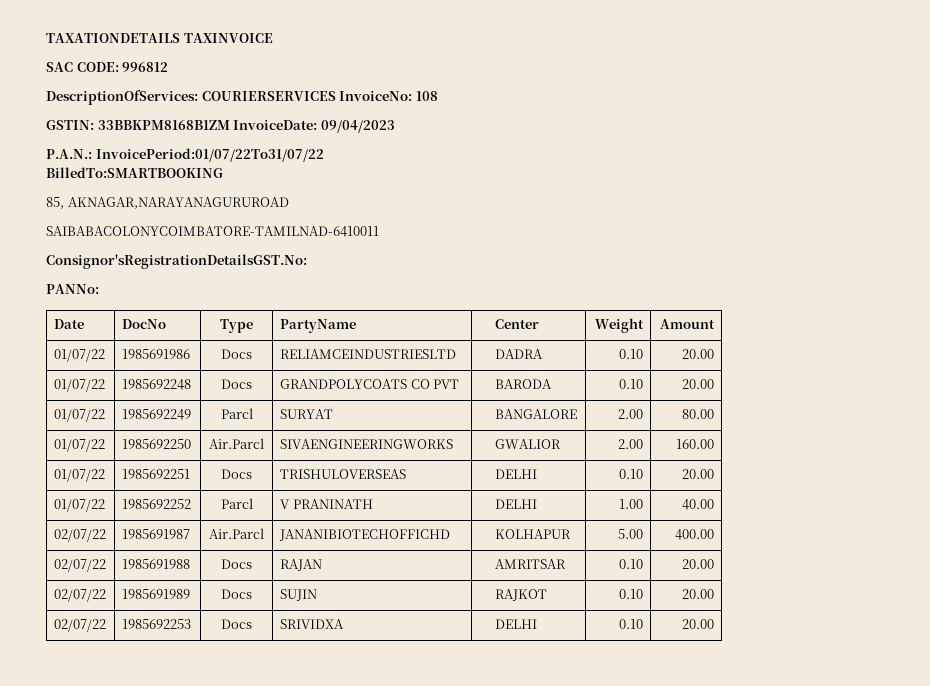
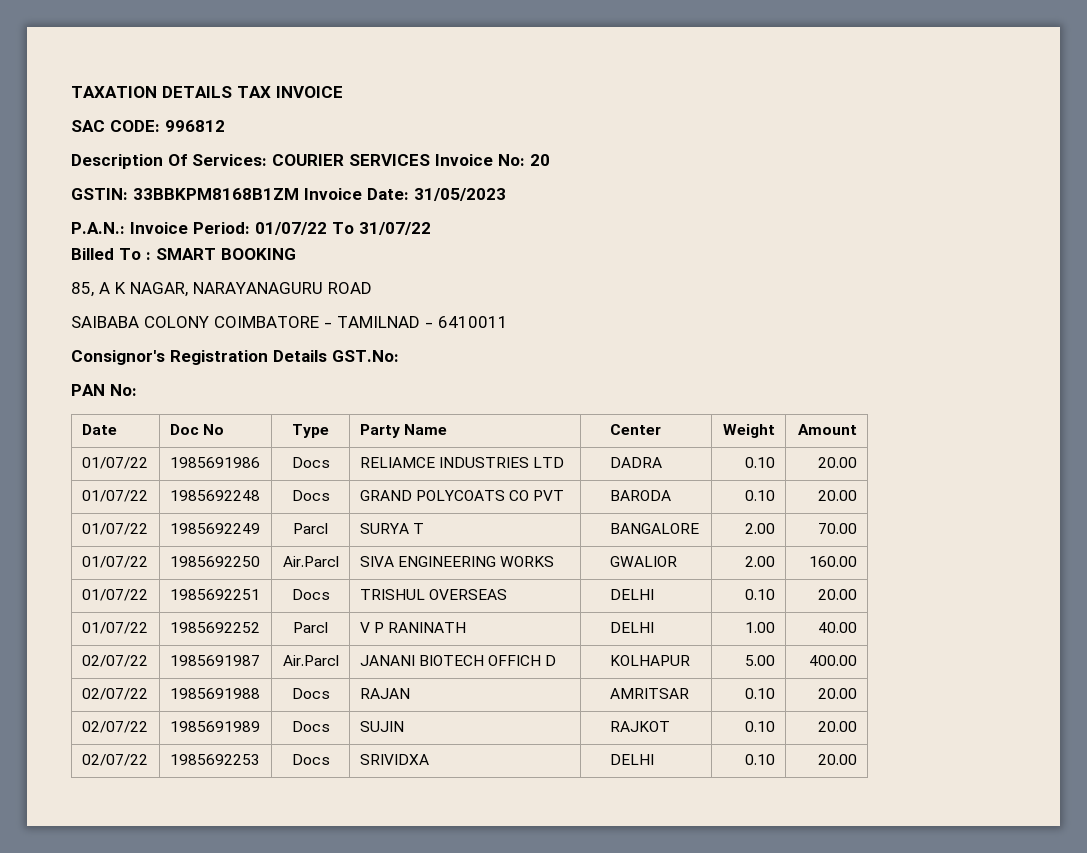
- TAXATIONDETAILS TAXINVOICE
+ TAXATION DETAILS TAX INVOICE
- DescriptionOfServices: COURIERSERVICES InvoiceNo: 108
- GSTIN: 33BBKPM8168B1ZM InvoiceDate: 09/04/2023
- P.A.N.: InvoicePeriod:01/07/22To31/07/22
- BilledTo:SMARTBOOKING
- 85, AKNAGAR,NARAYANAGURUROAD
- SAIBABACOLONYCOIMBATORE-TAMILNAD-6410011
- Consignor'sRegistrationDetailsGST.No:
- PANNo:
+ Description Of Services: COURIER SERVICES Invoice No: 20
+ GSTIN: 33BBKPM8168B1ZM Invoice Date: 31/05/2023
+ P.A.N.: Invoice Period: 01/07/22 To 31/07/22
+ Billed To : SMART BOOKING
+ 85, A K NAGAR, NARAYANAGURU ROAD
+ SAIBABA COLONY COIMBATORE - TAMILNAD - 6410011
+ Consignor's Registration Details GST.No:
+ PAN No:
- Date | DocNo | Type | PartyName | Center | Weight | Amount
+ Date | Doc No | Type | Party Name | Center | Weight | Amount
- 01/07/22 | 1985691986 | Docs | RELIAMCEINDUSTRIESLTD | DADRA | 0.10 | 20.00
+ 01/07/22 | 1985691986 | Docs | RELIAMCE INDUSTRIES LTD | DADRA | 0.10 | 20.00
- 01/07/22 | 1985692248 | Docs | GRANDPOLYCOATS CO PVT | BARODA | 0.10 | 20.00
+ 01/07/22 | 1985692248 | Docs | GRAND POLYCOATS CO PVT | BARODA | 0.10 | 20.00
- 01/07/22 | 1985692249 | Parcl | SURYAT | BANGALORE | 2.00 | 80.00
+ 01/07/22 | 1985692249 | Parcl | SURYA T | BANGALORE | 2.00 | 70.00
- 01/07/22 | 1985692250 | Air.Parcl | SIVAENGINEERINGWORKS | GWALIOR | 2.00 | 160.00
+ 01/07/22 | 1985692250 | Air.Parcl | SIVA ENGINEERING WORKS | GWALIOR | 2.00 | 160.00
- 01/07/22 | 1985692251 | Docs | TRISHULOVERSEAS | DELHI | 0.10 | 20.00
+ 01/07/22 | 1985692251 | Docs | TRISHUL OVERSEAS | DELHI | 0.10 | 20.00
- 01/07/22 | 1985692252 | Parcl | V PRANINATH | DELHI | 1.00 | 40.00
+ 01/07/22 | 1985692252 | Parcl | V P RANINATH | DELHI | 1.00 | 40.00
- 02/07/22 | 1985691987 | Air.Parcl | JANANIBIOTECHOFFICHD | KOLHAPUR | 5.00 | 400.00
+ 02/07/22 | 1985691987 | Air.Parcl | JANANI BIOTECH OFFICH D | KOLHAPUR | 5.00 | 400.00

